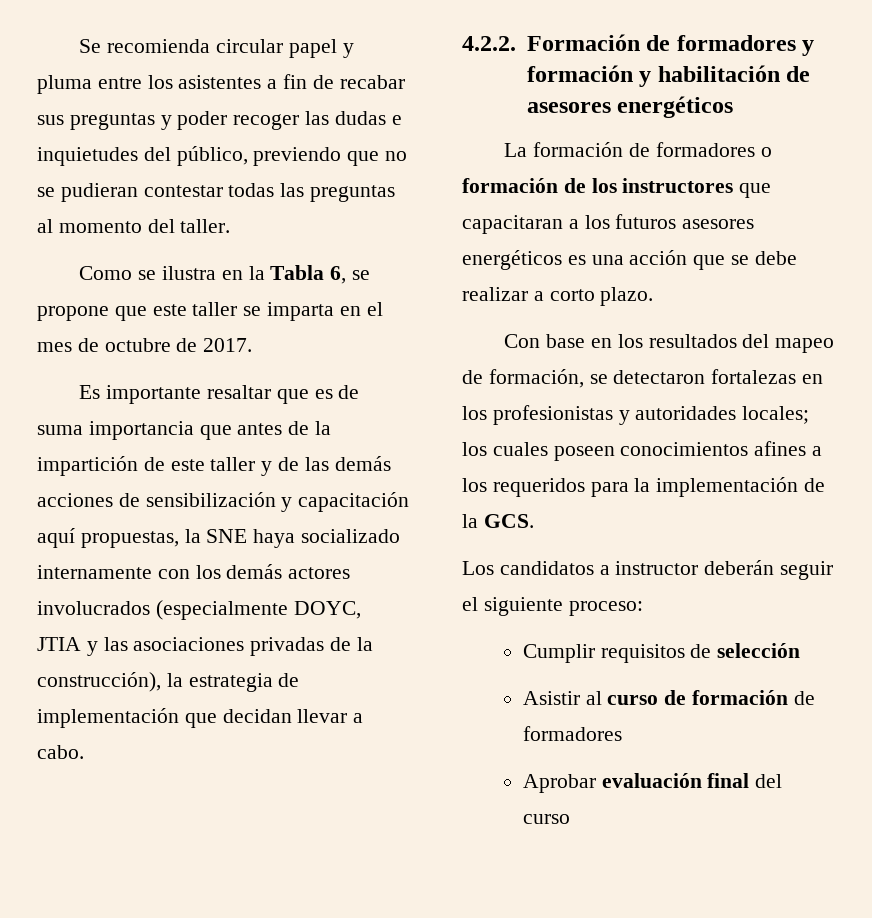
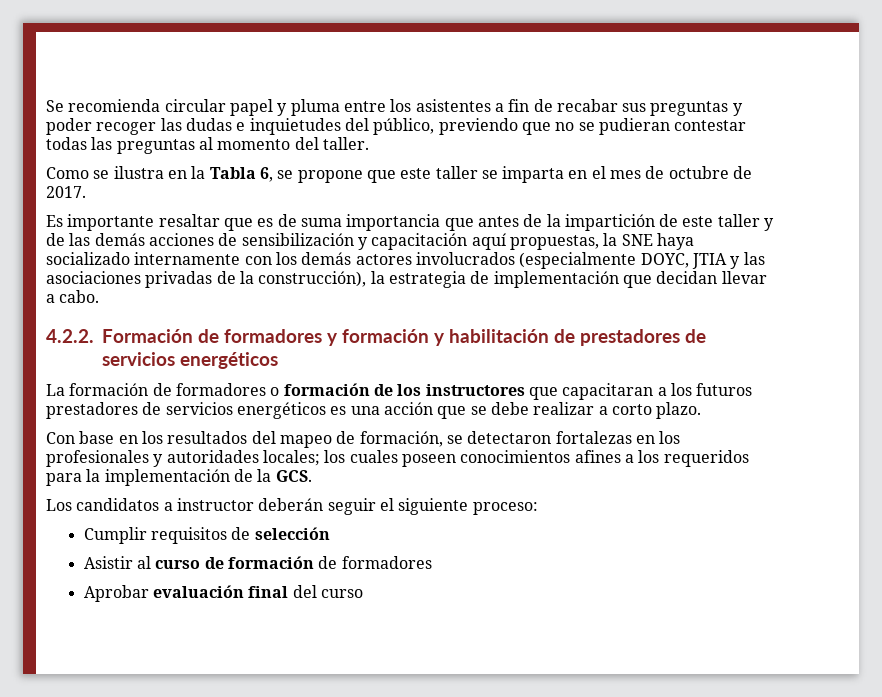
- 4.2.2. Formación de formadores y formación y habilitación de asesores energéticos
+ 4.2.2. Formación de formadores y formación y habilitación de prestadores de servicios energéticos
- La formación de formadores o formación de los instructores que capacitaran a los futuros asesores energéticos es una acción que se debe realizar a corto plazo.
+ La formación de formadores o formación de los instructores que capacitaran a los futuros prestadores de servicios energéticos es una acción que se debe realizar a corto plazo.
- Con base en los resultados del mapeo de formación, se detectaron fortalezas en los profesionistas y autoridades locales; los cuales poseen conocimientos afines a los requeridos para la implementación de la GCS.
+ Con base en los resultados del mapeo de formación, se detectaron fortalezas en los profesionales y autoridades locales; los cuales poseen conocimientos afines a los requeridos para la implementación de la GCS.

